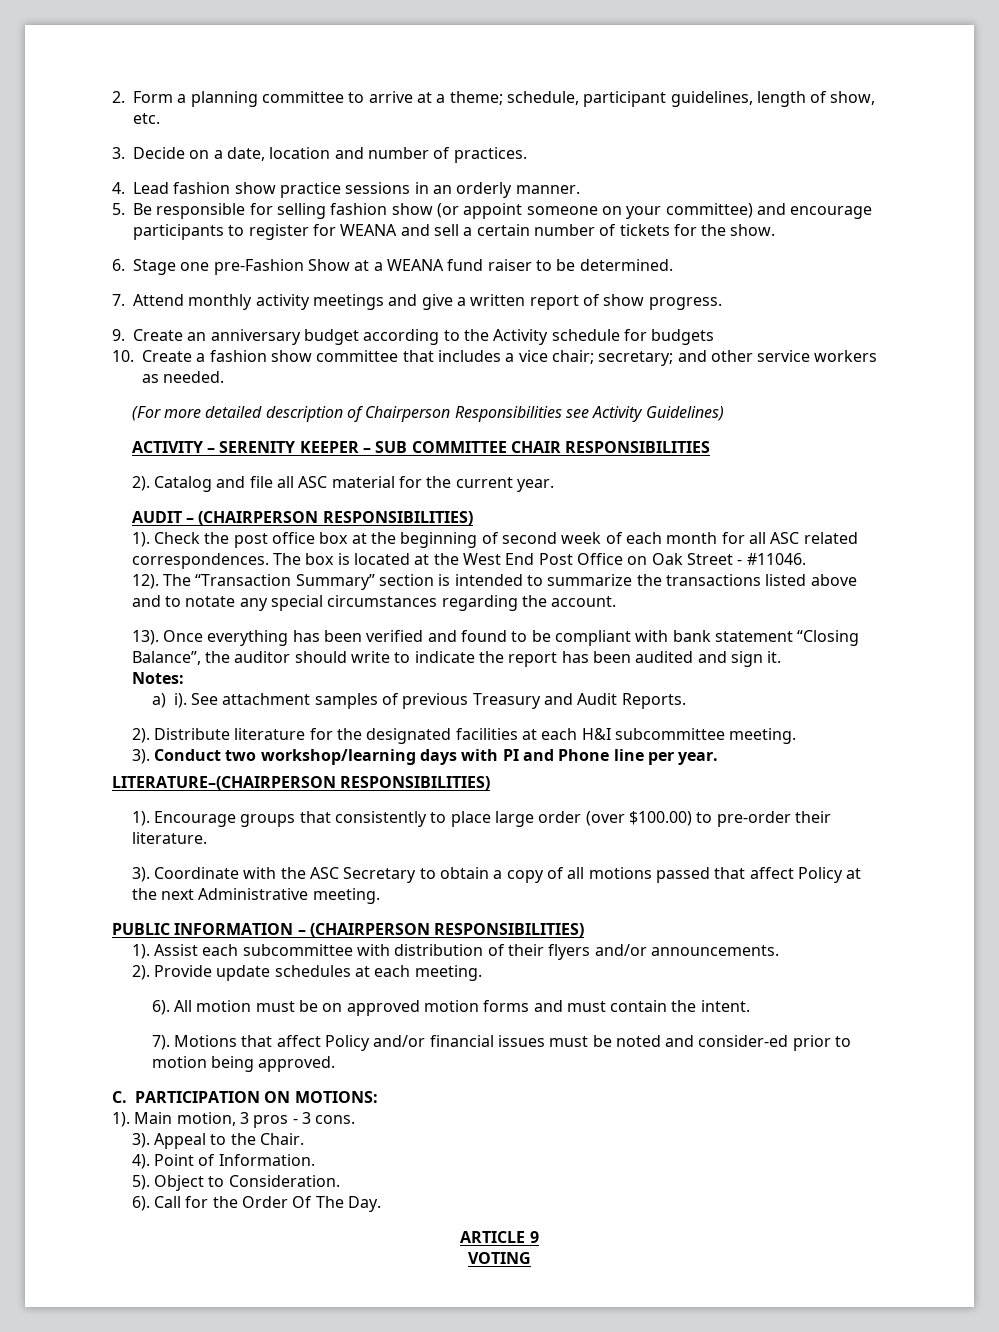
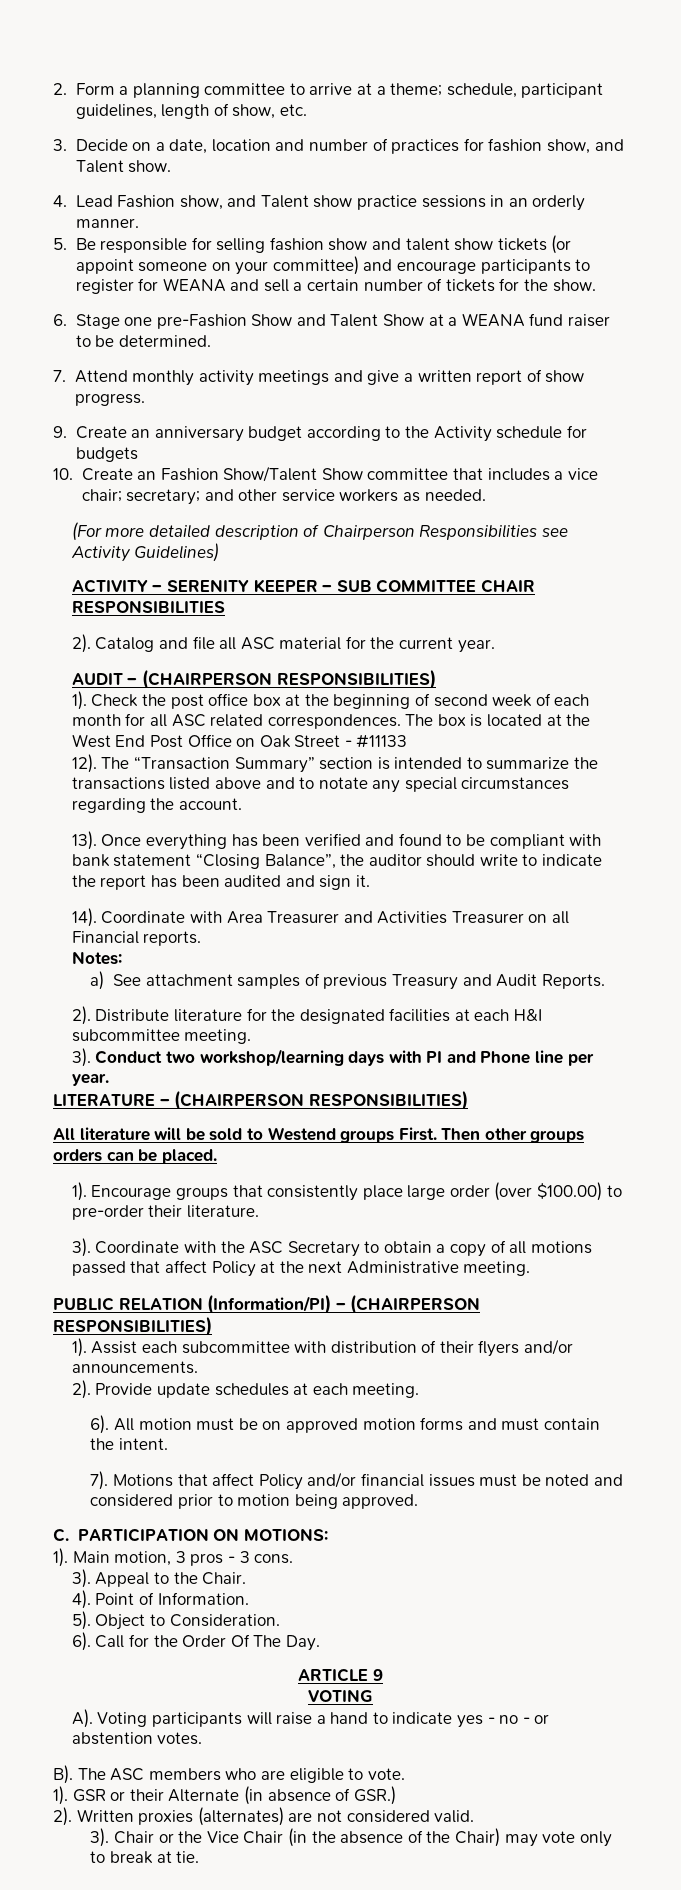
- 3. Decide on a date, location and number of practices.
- 4. Lead fashion show practice sessions in an orderly manner.
+ 3. Decide on a date, location and number of practices for fashion show, and Talent show.
+ 4. Lead Fashion show, and Talent show practice sessions in an orderly manner.
- 5. Be responsible for selling fashion show (or appoint someone on your committee) and encourage participants to register for WEANA and sell a certain number of tickets for the show.
+ 5. Be responsible for selling fashion show and talent show tickets (or appoint someone on your committee) and encourage participants to register for WEANA and sell a certain number of tickets for the show.
- 6. Stage one pre-Fashion Show at a WEANA fund raiser to be determined.
+ 6. Stage one pre-Fashion Show and Talent Show at a WEANA fund raiser to be determined.
- 10. Create a fashion show committee that includes a vice chair; secretary; and other service workers as needed.
+ 10. Create an Fashion Show/Talent Show committee that includes a vice chair; secretary; and other service workers as needed.
- The box is located at the West End Post Office on Oak Street - #11046.
+ The box is located at the West End Post Office on Oak Street - #11133
+ 14). Coordinate with Area Treasurer and Activities Treasurer on all Financial reports.
- a) i). See attachment samples of previous Treasury and Audit Reports.
+ a) See attachment samples of previous Treasury and Audit Reports.
- LITERATURE–(CHAIRPERSON RESPONSIBILITIES)
+ LITERATURE – (CHAIRPERSON RESPONSIBILITIES)
+ All literature will be sold to Westend groups First. Then other groups orders can be placed.
- Encourage groups that consistently to place large order (over $100.00) to pre-order their literature.
+ Encourage groups that consistently place large order (over $100.00) to pre-order their literature.
- PUBLIC INFORMATION – (CHAIRPERSON RESPONSIBILITIES)
+ PUBLIC RELATION (Information/PI) – (CHAIRPERSON RESPONSIBILITIES)
- Motions that affect Policy and/or financial issues must be noted and consider-ed prior to motion being approved.
+ Motions that affect Policy and/or financial issues must be noted and considered prior to motion being approved.
+ A). Voting participants will raise a hand to indicate yes - no - or abstention votes.
+ B). The ASC members who are eligible to vote.
+ 1). GSR or their Alternate (in absence of GSR.)
+ 2). Written proxies (alternates) are not considered valid.
+ 3). Chair or the Vice Chair (in the absence of the Chair) may vote only to break at tie.

